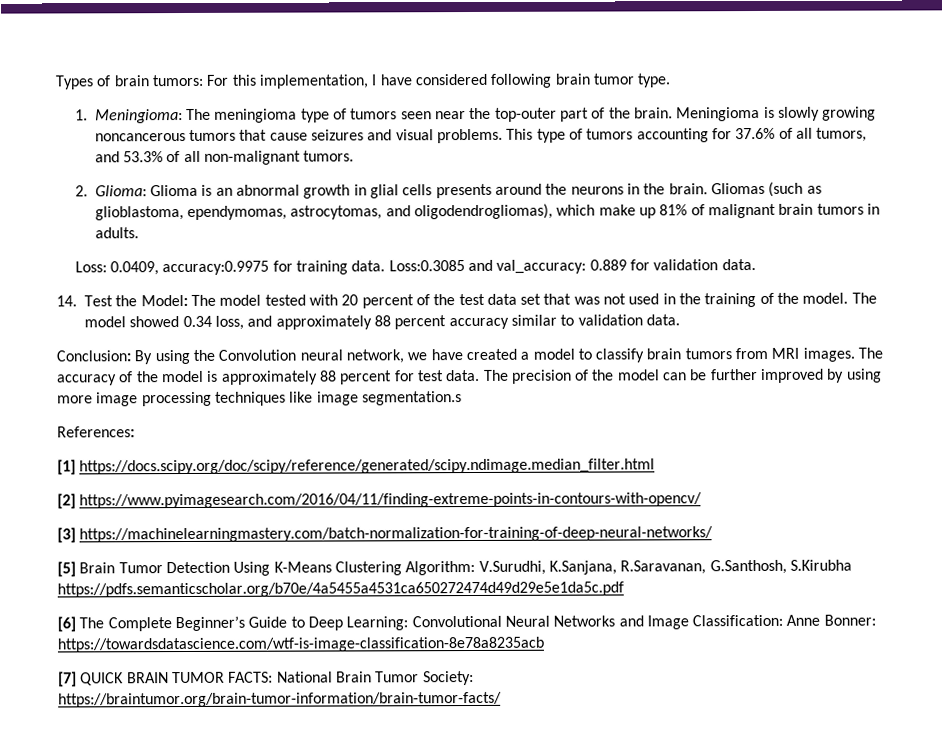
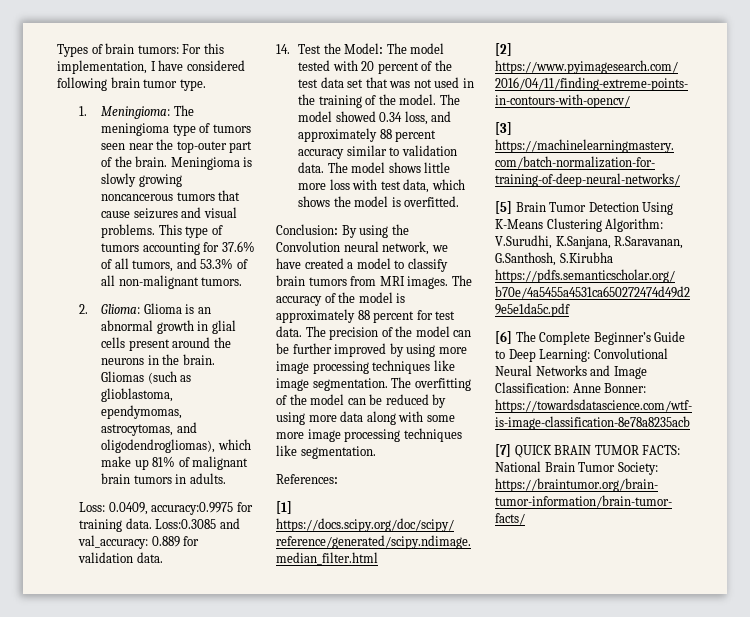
- 2. Glioma: Glioma is an abnormal growth in glial cells presents around the neurons in the brain.
+ 2. Glioma: Glioma is an abnormal growth in glial cells present around the neurons in the brain.
+ The model shows little more loss with test data, which shows the model is overfitted.
- The precision of the model can be further improved by using more image processing techniques like image segmentation.s
+ The precision of the model can be further improved by using more image processing techniques like image segmentation. The overfitting of the model can be reduced by using more data along with some more image processing techniques like segmentation.

